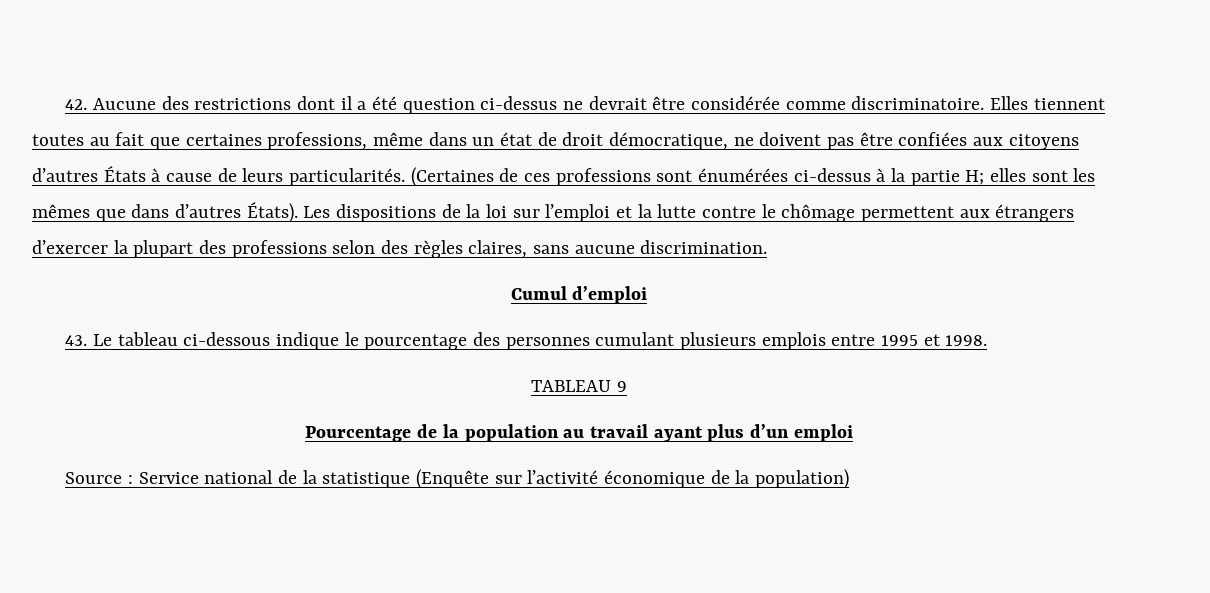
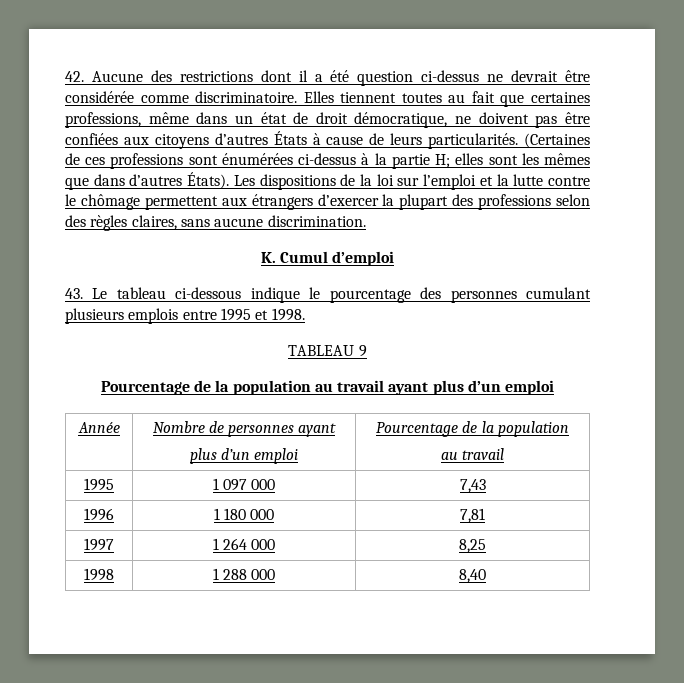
- Cumul d’emploi
+ K. Cumul d’emploi
- Source : Service national de la statistique (Enquête sur l’activité économique de la population)
+ Année | Nombre de personnes ayant
+ plus d’un emploi | Pourcentage de la population
+ au travail
+ 1995 | 1 097 000 | 7,43
+ 1996 | 1 180 000 | 7,81
+ 1997 | 1 264 000 | 8,25
+ 1998 | 1 288 000 | 8,40

